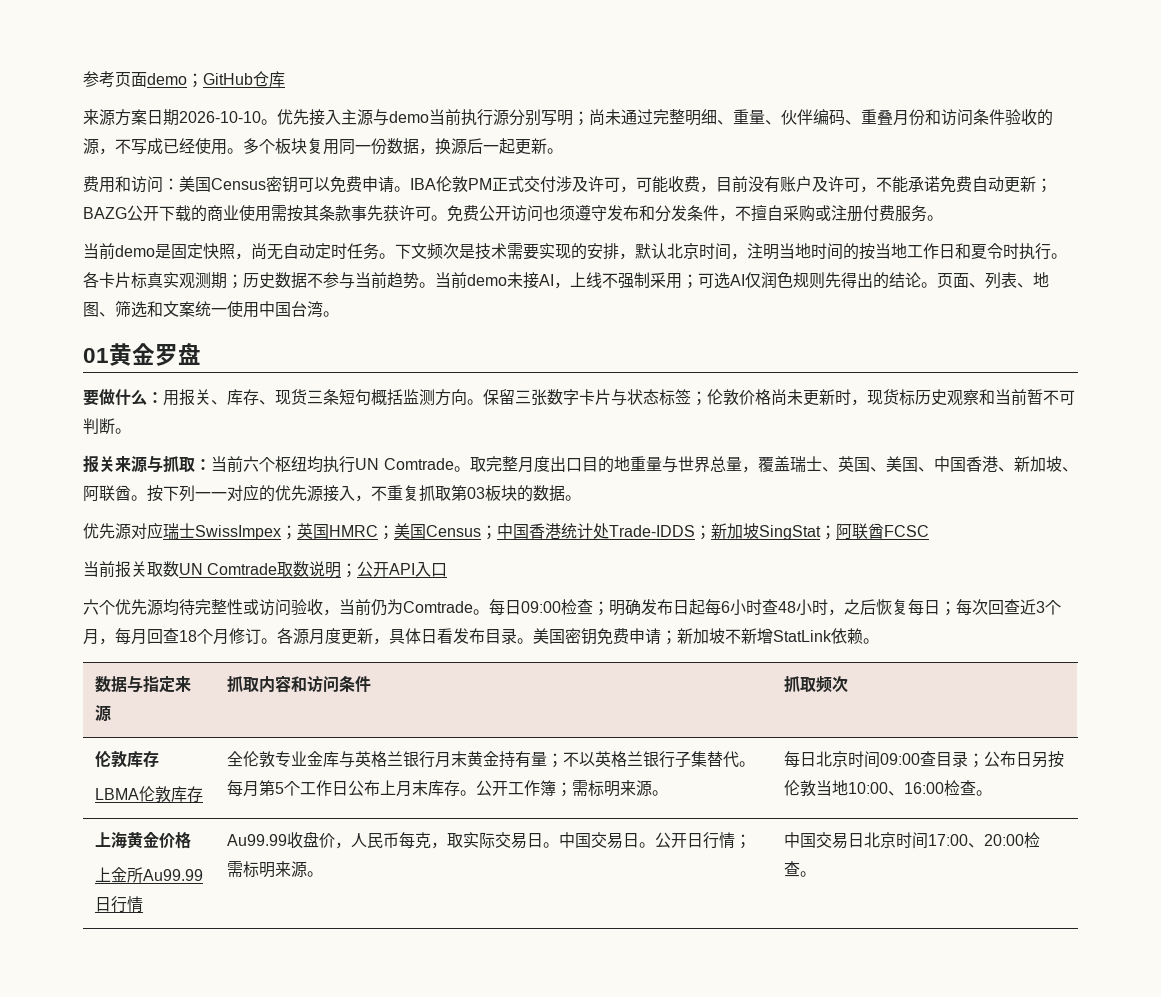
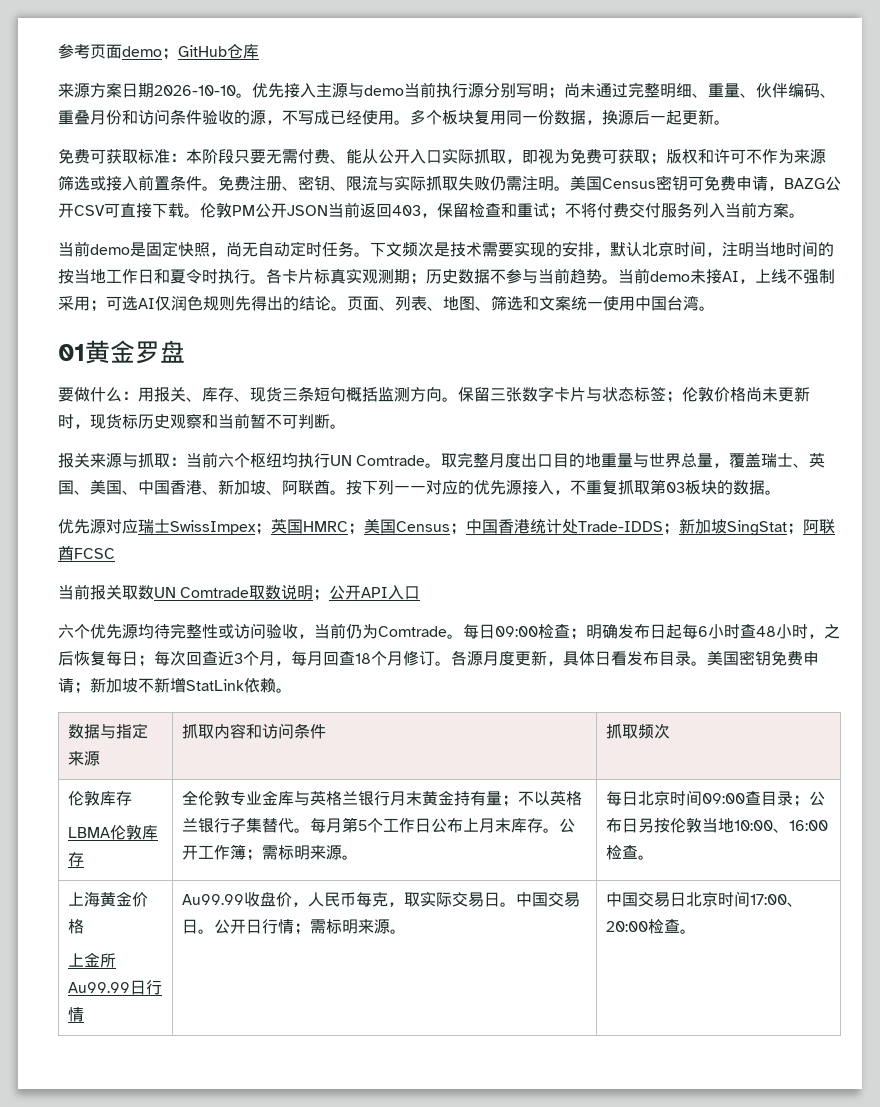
- 费用和访问：美国Census密钥可以免费申请。IBA伦敦PM正式交付涉及许可，可能收费，目前没有账户及许可，不能承诺免费自动更新；BAZG公开下载的商业使用需按其条款事先获许可。免费公开访问也须遵守发布和分发条件，不擅自采购或注册付费服务。
+ 免费可获取标准：本阶段只要无需付费、能从公开入口实际抓取，即视为免费可获取；版权和许可不作为来源筛选或接入前置条件。免费注册、密钥、限流与实际抓取失败仍需注明。美国Census密钥可免费申请，BAZG公开CSV可直接下载。伦敦PM公开JSON当前返回403，保留检查和重试；不将付费交付服务列入当前方案。

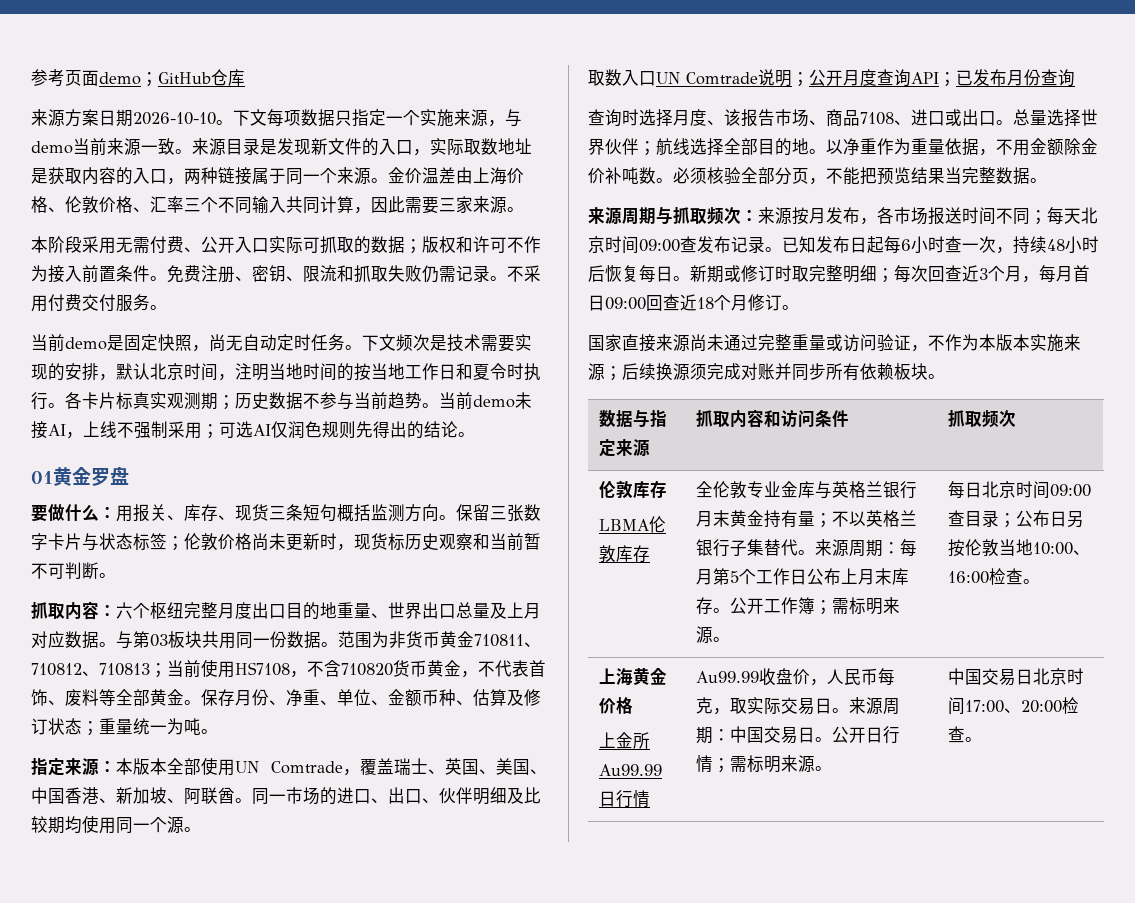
- 优先接入主源与demo当前执行源分别写明；尚未通过完整明细、重量、伙伴编码、重叠月份和访问条件验收的源，不写成已经使用。多个板块复用同一份数据，换源后一起更新。
- 免费可获取标准：本阶段只要无需付费、能从公开入口实际抓取，即视为免费可获取；版权和许可不作为来源筛选或接入前置条件。
+ 下文每项数据只指定一个实施来源，与demo当前来源一致。来源目录是发现新文件的入口，实际取数地址是获取内容的入口，两种链接属于同一个来源。金价温差由上海价格、伦敦价格、汇率三个不同输入共同计算，因此需要三家来源。
+ 本阶段采用无需付费、公开入口实际可抓取的数据；版权和许可不作为接入前置条件。
- 免费注册、密钥、限流与实际抓取失败仍需注明。美国Census密钥可免费申请，BAZG公开CSV可直接下载。伦敦PM公开JSON当前返回403，保留检查和重试；不将付费交付服务列入当前方案。
+ 免费注册、密钥、限流和抓取失败仍需记录。不采用付费交付服务。
- 页面、列表、地图、筛选和文案统一使用中国台湾。
- 报关来源与抓取：当前六个枢纽均执行UN Comtrade。取完整月度出口目的地重量与世界总量，覆盖瑞士、英国、美国、中国香港、新加坡、阿联酋。
+ 抓取内容：六个枢纽完整月度出口目的地重量、世界出口总量及上月对应数据。与第03板块共用同一份数据。范围为非货币黄金710811、710812、710813；当前使用HS7108，不含710820货币黄金，不代表首饰、废料等全部黄金。保存月份、净重、单位、金额币种、估算及修订状态；重量统一为吨。
+ 指定来源：本版本全部使用UN Comtrade，覆盖瑞士、英国、美国、中国香港、新加坡、阿联酋。
- 按下列一一对应的优先源接入，不重复抓取第03板块的数据。
- 优先源对应瑞士SwissImpex；英国HMRC；美国Census；中国香港统计处Trade-IDDS；新加坡SingStat；阿联酋FCSC
- 当前报关取数UN Comtrade取数说明；公开API入口
- 六个优先源均待完整性或访问验收，当前仍为Comtrade。每日09:00检查；明确发布日起每6小时查48小时，之后恢复每日；每次回查近3个月，每月回查18个月修订。各源月度更新，具体日看发布目录。美国密钥免费申请；新加坡不新增StatLink依赖。
+ 同一市场的进口、出口、伙伴明细及比较期均使用同一个源。
+ 取数入口UN Comtrade说明；公开月度查询API；已发布月份查询
+ 查询时选择月度、该报告市场、商品7108、进口或出口。总量选择世界伙伴；航线选择全部目的地。以净重作为重量依据，不用金额除金价补吨数。必须核验全部分页，不能把预览结果当完整数据。
+ 来源周期与抓取频次：来源按月发布，各市场报送时间不同；每天北京时间09:00查发布记录。已知发布日起每6小时查一次，持续48小时后恢复每日。新期或修订时取完整明细；每次回查近3个月，每月首日09:00回查近18个月修订。
+ 国家直接来源尚未通过完整重量或访问验证，不作为本版本实施来源；后续换源须完成对账并同步所有依赖板块。
- 每月第5个工作日公布上月末库存。
+ 来源周期：每月第5个工作日公布上月末库存。
  上海黄金价格
- 上金所Au99.99日行情 | Au99.99收盘价，人民币每克，取实际交易日。中国交易日。公开日行情；需标明来源。 | 中国交易日北京时间17:00、20:00检查。
+ 上金所Au99.99日行情 | Au99.99收盘价，人民币每克，取实际交易日。来源周期：中国交易日。公开日行情；需标明来源。 | 中国交易日北京时间17:00、20:00检查。

